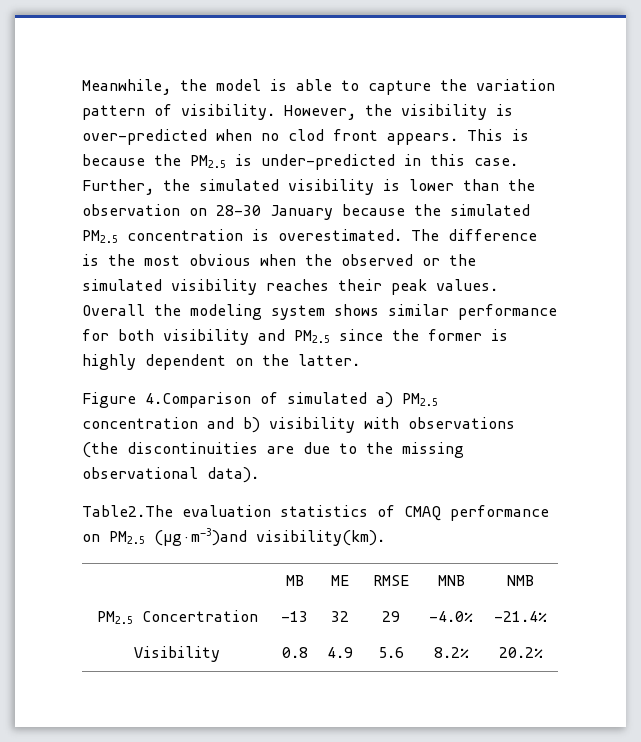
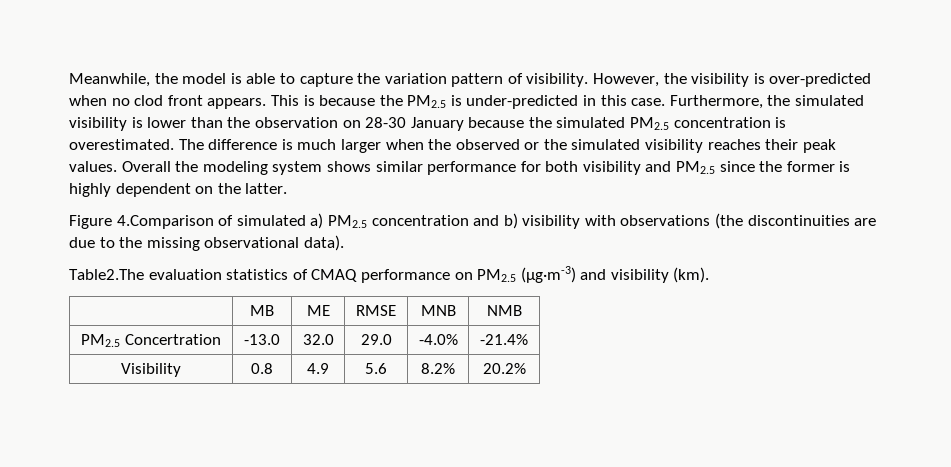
- Further, the simulated visibility is lower than the observation on 28-30 January because the simulated PM2.5 concentration is overestimated.
+ Furthermore, the simulated visibility is lower than the observation on 28-30 January because the simulated PM2.5 concentration is overestimated.
- The difference is the most obvious when the observed or the simulated visibility reaches their peak values.
+ The difference is much larger when the observed or the simulated visibility reaches their peak values.
- Table2.The evaluation statistics of CMAQ performance on PM2.5 (μg·m-3)and visibility(km).
+ Table2.The evaluation statistics of CMAQ performance on PM2.5 (μg·m-3) and visibility (km).
- PM2.5 Concertration | -13 | 32 | 29 | -4.0% | -21.4%
+ PM2.5 Concertration | -13.0 | 32.0 | 29.0 | -4.0% | -21.4%

